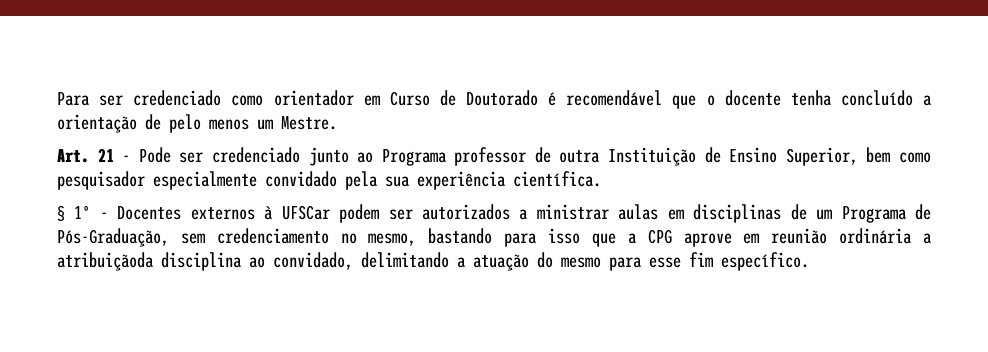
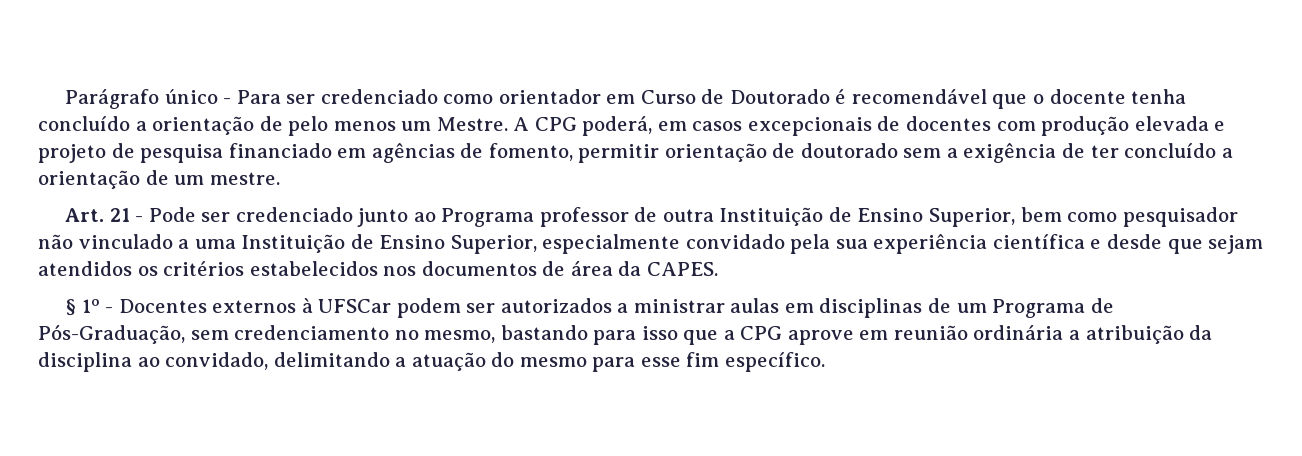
- Para ser credenciado como orientador em Curso de Doutorado é recomendável que o docente tenha concluído a orientação de pelo menos um Mestre.
+ Parágrafo único - Para ser credenciado como orientador em Curso de Doutorado é recomendável que o docente tenha concluído a orientação de pelo menos um Mestre. A CPG poderá, em casos excepcionais de docentes com produção elevada e projeto de pesquisa financiado em agências de fomento, permitir orientação de doutorado sem a exigência de ter concluído a orientação de um mestre.
- Art. 21 - Pode ser credenciado junto ao Programa professor de outra Instituição de Ensino Superior, bem como pesquisador especialmente convidado pela sua experiência científica.
+ Art. 21 - Pode ser credenciado junto ao Programa professor de outra Instituição de Ensino Superior, bem como pesquisador não vinculado a uma Instituição de Ensino Superior, especialmente convidado pela sua experiência científica e desde que sejam atendidos os critérios estabelecidos nos documentos de área da CAPES.
- § 1º - Docentes externos à UFSCar podem ser autorizados a ministrar aulas em disciplinas de um Programa de Pós-Graduação, sem credenciamento no mesmo, bastando para isso que a CPG aprove em reunião ordinária a atribuiçãoda disciplina ao convidado, delimitando a atuação do mesmo para esse fim específico.
+ § 1º - Docentes externos à UFSCar podem ser autorizados a ministrar aulas em disciplinas de um Programa de Pós-Graduação, sem credenciamento no mesmo, bastando para isso que a CPG aprove em reunião ordinária a atribuição da disciplina ao convidado, delimitando a atuação do mesmo para esse fim específico.

